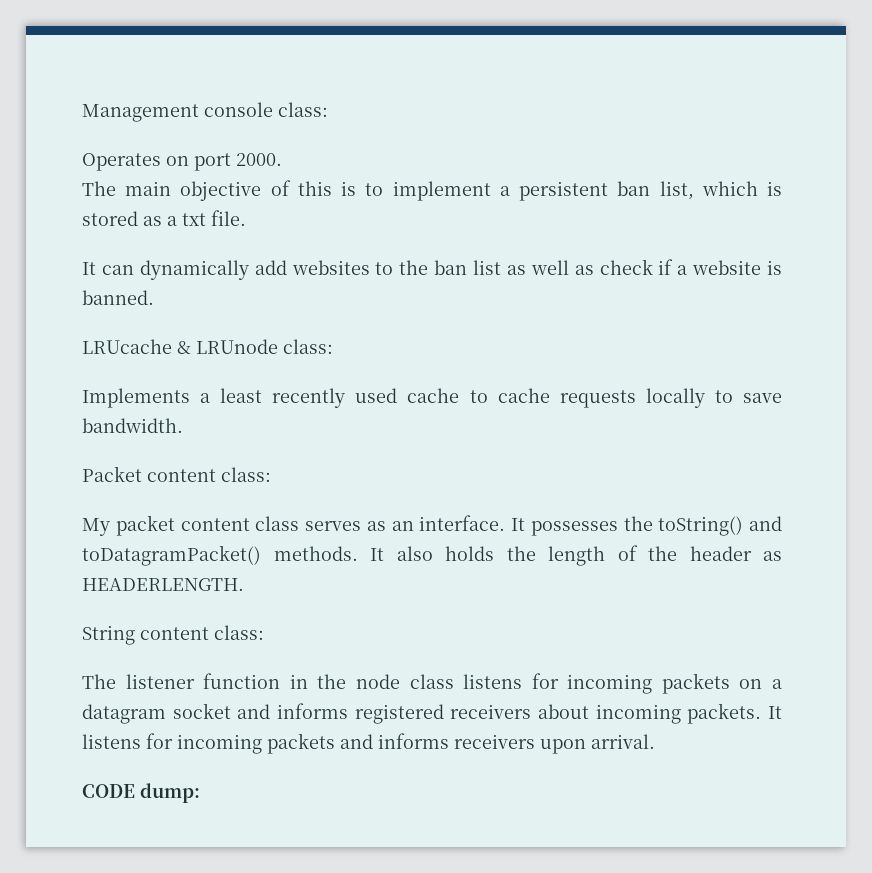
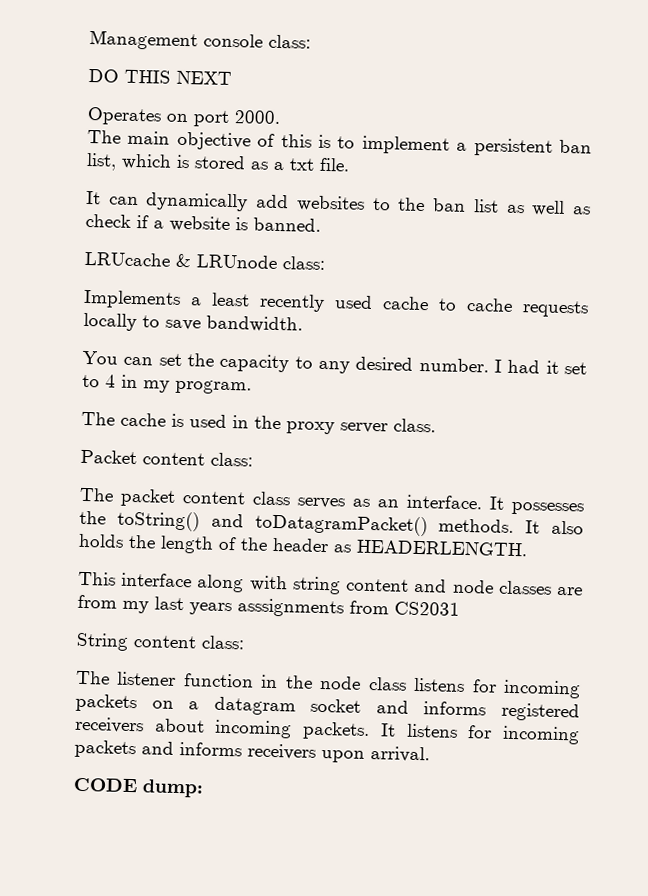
+ DO THIS NEXT
+ You can set the capacity to any desired number. I had it set to 4 in my program.
+ The cache is used in the proxy server class.
- My packet content class serves as an interface.
+ The packet content class serves as an interface.
+ This interface along with string content and node classes are from my last years asssignments from CS2031

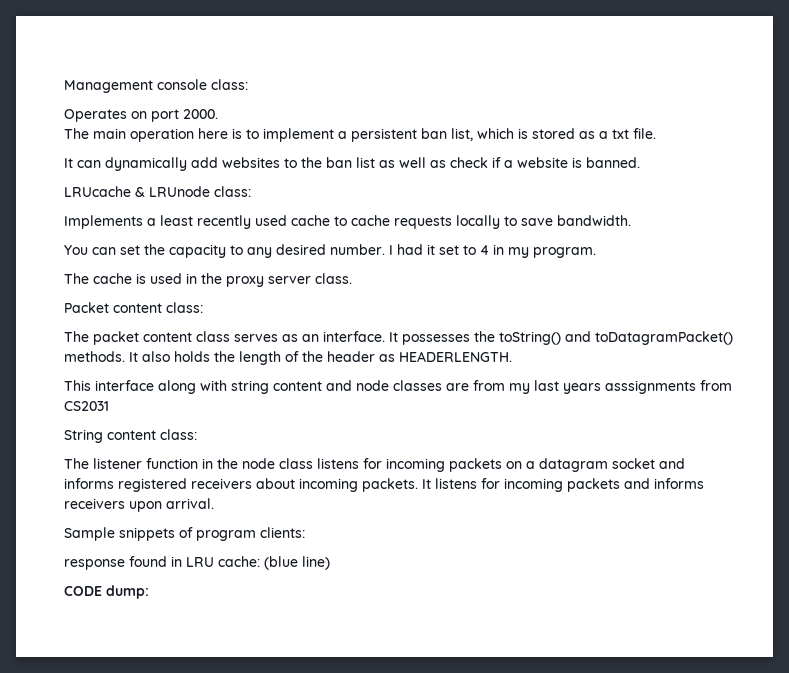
- DO THIS NEXT
- The main objective of this is to implement a persistent ban list, which is stored as a txt file.
+ The main operation here is to implement a persistent ban list, which is stored as a txt file.
+ Sample snippets of program clients:
+ response found in LRU cache: (blue line)

